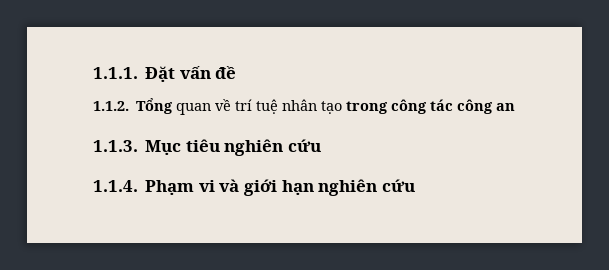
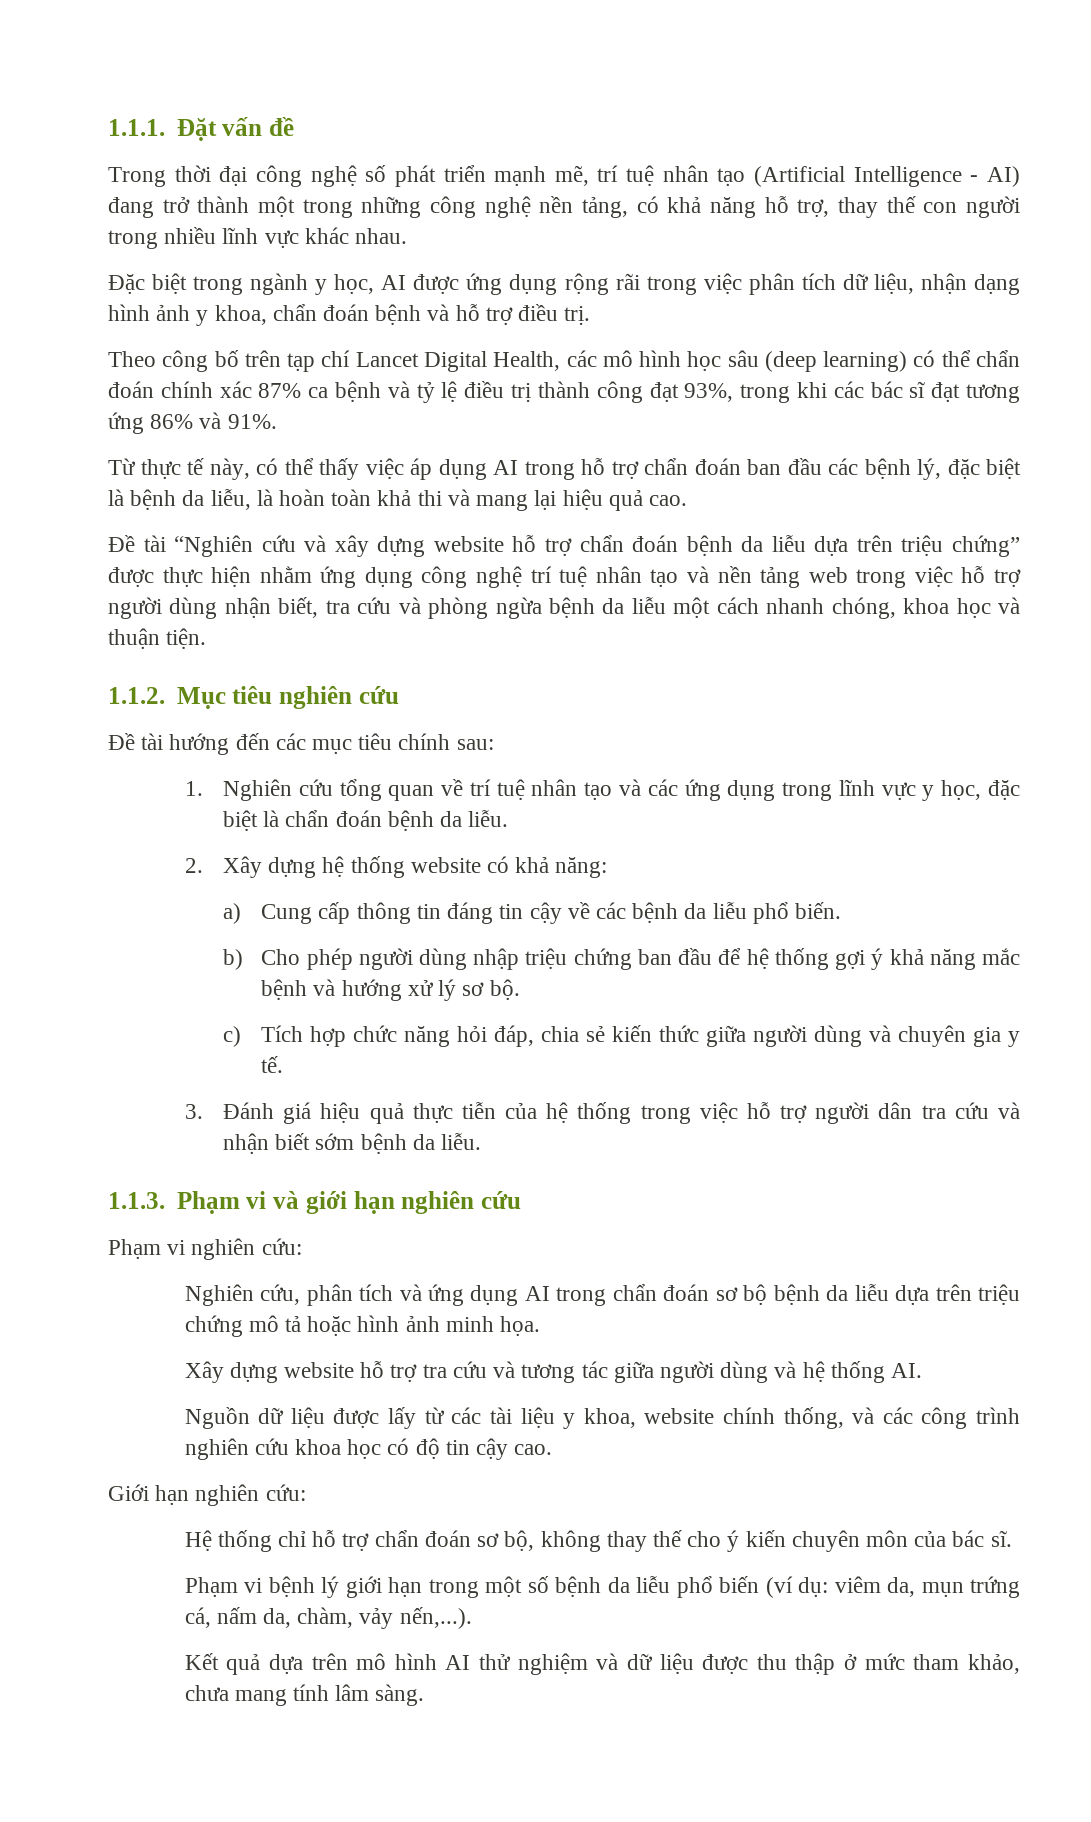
- 1.1.2. Tổng quan về trí tuệ nhân tạo trong công tác công an
- 1.1.3. Mục tiêu nghiên cứu
- 1.1.4. Phạm vi và giới hạn nghiên cứu
+ Trong thời đại công nghệ số phát triển mạnh mẽ, trí tuệ nhân tạo (Artificial Intelligence - AI) đang trở thành một trong những công nghệ nền tảng, có khả năng hỗ trợ, thay thế con người trong nhiều lĩnh vực khác nhau.
+ Đặc biệt trong ngành y học, AI được ứng dụng rộng rãi trong việc phân tích dữ liệu, nhận dạng hình ảnh y khoa, chẩn đoán bệnh và hỗ trợ điều trị.
+ Theo công bố trên tạp chí Lancet Digital Health, các mô hình học sâu (deep learning) có thể chẩn đoán chính xác 87% ca bệnh và tỷ lệ điều trị thành công đạt 93%, trong khi các bác sĩ đạt tương ứng 86% và 91%.
+ Từ thực tế này, có thể thấy việc áp dụng AI trong hỗ trợ chẩn đoán ban đầu các bệnh lý, đặc biệt là bệnh da liễu, là hoàn toàn khả thi và mang lại hiệu quả cao.
+ Đề tài “Nghiên cứu và xây dựng website hỗ trợ chẩn đoán bệnh da liễu dựa trên triệu chứng” được thực hiện nhằm ứng dụng công nghệ trí tuệ nhân tạo và nền tảng web trong việc hỗ trợ người dùng nhận biết, tra cứu và phòng ngừa bệnh da liễu một cách nhanh chóng, khoa học và thuận tiện.
+ 1.1.2. Mục tiêu nghiên cứu
+ Đề tài hướng đến các mục tiêu chính sau:
+ 1. Nghiên cứu tổng quan về trí tuệ nhân tạo và các ứng dụng trong lĩnh vực y học, đặc biệt là chẩn đoán bệnh da liễu.
+ 2. Xây dựng hệ thống website có khả năng:
+ a) Cung cấp thông tin đáng tin cậy về các bệnh da liễu phổ biến.
+ b) Cho phép người dùng nhập triệu chứng ban đầu để hệ thống gợi ý khả năng mắc bệnh và hướng xử lý sơ bộ.
+ c) Tích hợp chức năng hỏi đáp, chia sẻ kiến thức giữa người dùng và chuyên gia y tế.
+ 3. Đánh giá hiệu quả thực tiễn của hệ thống trong việc hỗ trợ người dân tra cứu và nhận biết sớm bệnh da liễu.
+ 1.1.3. Phạm vi và giới hạn nghiên cứu
+ Phạm vi nghiên cứu:
+ Nghiên cứu, phân tích và ứng dụng AI trong chẩn đoán sơ bộ bệnh da liễu dựa trên triệu chứng mô tả hoặc hình ảnh minh họa.
+ Xây dựng website hỗ trợ tra cứu và tương tác giữa người dùng và hệ thống AI.
+ Nguồn dữ liệu được lấy từ các tài liệu y khoa, website chính thống, và các công trình nghiên cứu khoa học có độ tin cậy cao.
+ Giới hạn nghiên cứu:
+ Hệ thống chỉ hỗ trợ chẩn đoán sơ bộ, không thay thế cho ý kiến chuyên môn của bác sĩ.
+ Phạm vi bệnh lý giới hạn trong một số bệnh da liễu phổ biến (ví dụ: viêm da, mụn trứng cá, nấm da, chàm, vảy nến,...).
+ Kết quả dựa trên mô hình AI thử nghiệm và dữ liệu được thu thập ở mức tham khảo, chưa mang tính lâm sàng.

